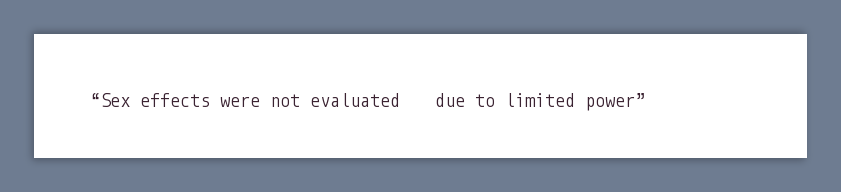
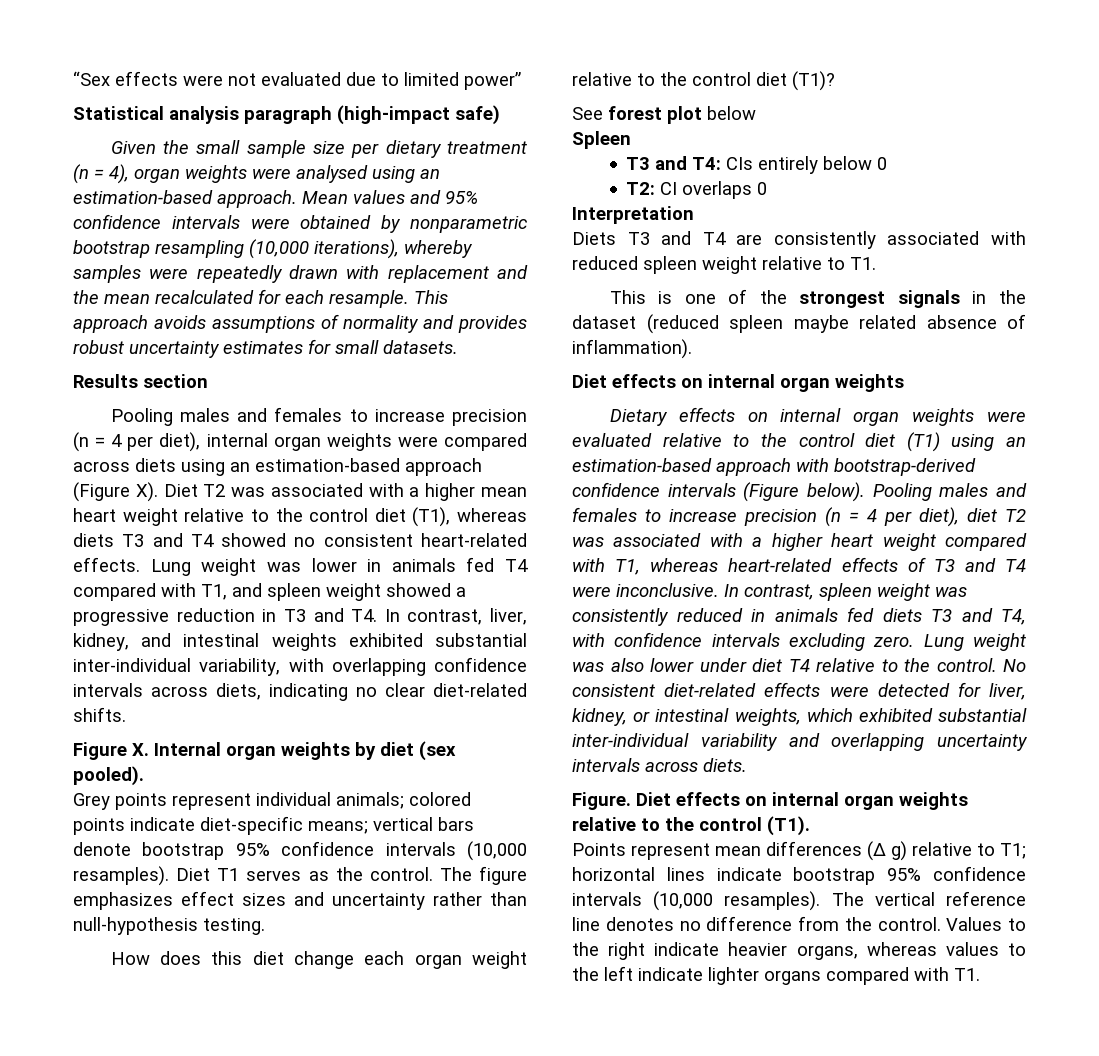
+ Statistical analysis paragraph (high-impact safe)
+ Given the small sample size per dietary treatment (n = 4), organ weights were analysed using an estimation-based approach. Mean values and 95% confidence intervals were obtained by nonparametric bootstrap resampling (10,000 iterations), whereby samples were repeatedly drawn with replacement and the mean recalculated for each resample. This approach avoids assumptions of normality and provides robust uncertainty estimates for small datasets.
+ Results section
+ Pooling males and females to increase precision (n = 4 per diet), internal organ weights were compared across diets using an estimation-based approach (Figure X). Diet T2 was associated with a higher mean heart weight relative to the control diet (T1), whereas diets T3 and T4 showed no consistent heart-related effects. Lung weight was lower in animals fed T4 compared with T1, and spleen weight showed a progressive reduction in T3 and T4. In contrast, liver, kidney, and intestinal weights exhibited substantial inter-individual variability, with overlapping confidence intervals across diets, indicating no clear diet-related shifts.
+ Figure X. Internal organ weights by diet (sex pooled).
+ Grey points represent individual animals; colored points indicate diet-specific means; vertical bars denote bootstrap 95% confidence intervals (10,000 resamples). Diet T1 serves as the control. The figure emphasizes effect sizes and uncertainty rather than null-hypothesis testing.
+ How does this diet change each organ weight relative to the control diet (T1)?
+ See forest plot below
+ Spleen
+ T3 and T4: CIs entirely below 0
+ T2: CI overlaps 0
+ Interpretation
+ Diets T3 and T4 are consistently associated with reduced spleen weight relative to T1.
+ This is one of the strongest signals in the dataset (reduced spleen maybe related absence of inflammation).
+ Diet effects on internal organ weights
+ Dietary effects on internal organ weights were evaluated relative to the control diet (T1) using an estimation-based approach with bootstrap-derived confidence intervals (Figure below). Pooling males and females to increase precision (n = 4 per diet), diet T2 was associated with a higher heart weight compared with T1, whereas heart-related effects of T3 and T4 were inconclusive. In contrast, spleen weight was consistently reduced in animals fed diets T3 and T4, with confidence intervals excluding zero. Lung weight was also lower under diet T4 relative to the control. No consistent diet-related effects were detected for liver, kidney, or intestinal weights, which exhibited substantial inter-individual variability and overlapping uncertainty intervals across diets.
+ Figure. Diet effects on internal organ weights relative to the control (T1).
+ Points represent mean differences (Δ g) relative to T1; horizontal lines indicate bootstrap 95% confidence intervals (10,000 resamples). The vertical reference line denotes no difference from the control. Values to the right indicate heavier organs, whereas values to the left indicate lighter organs compared with T1.

